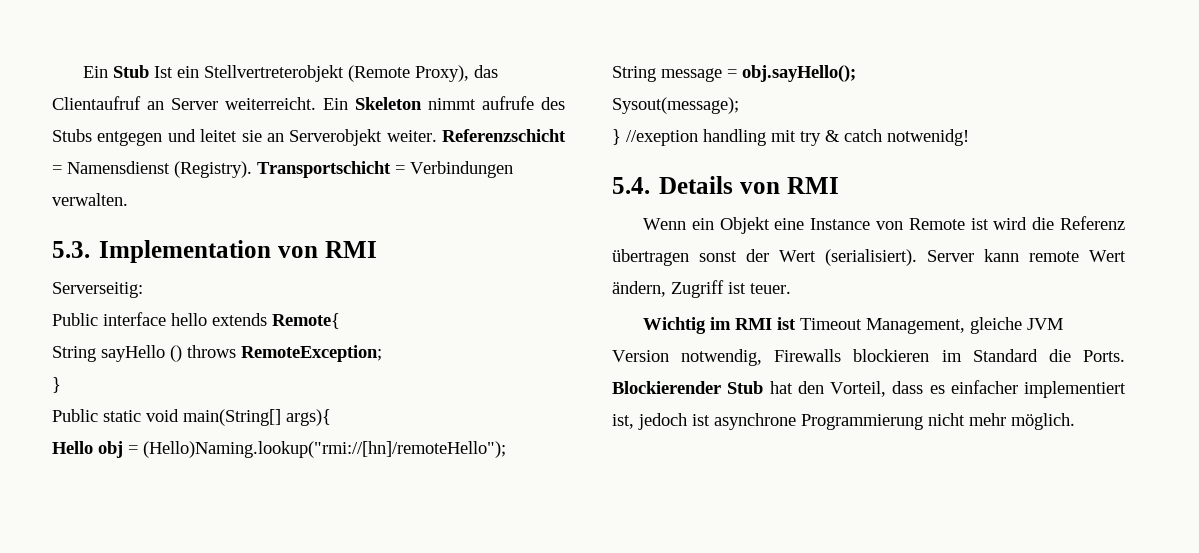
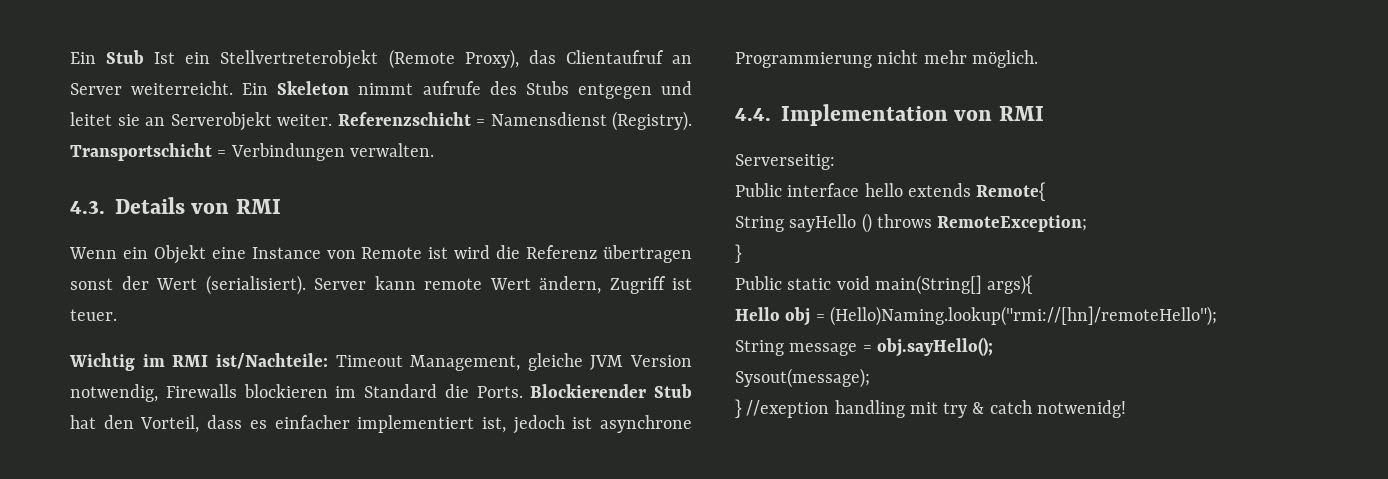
- 5.3. Implementation von RMI
+ 4.3. Details von RMI
+ Wenn ein Objekt eine Instance von Remote ist wird die Referenz übertragen sonst der Wert (serialisiert). Server kann remote Wert ändern, Zugriff ist teuer.
+ Wichtig im RMI ist/Nachteile: Timeout Management, gleiche JVM Version notwendig, Firewalls blockieren im Standard die Ports. Blockierender Stub hat den Vorteil, dass es einfacher implementiert ist, jedoch ist asynchrone Programmierung nicht mehr möglich.
+ 4.4. Implementation von RMI
- 5.4. Details von RMI
- Wenn ein Objekt eine Instance von Remote ist wird die Referenz übertragen sonst der Wert (serialisiert). Server kann remote Wert ändern, Zugriff ist teuer.
- Wichtig im RMI ist Timeout Management, gleiche JVM Version notwendig, Firewalls blockieren im Standard die Ports. Blockierender Stub hat den Vorteil, dass es einfacher implementiert ist, jedoch ist asynchrone Programmierung nicht mehr möglich.

